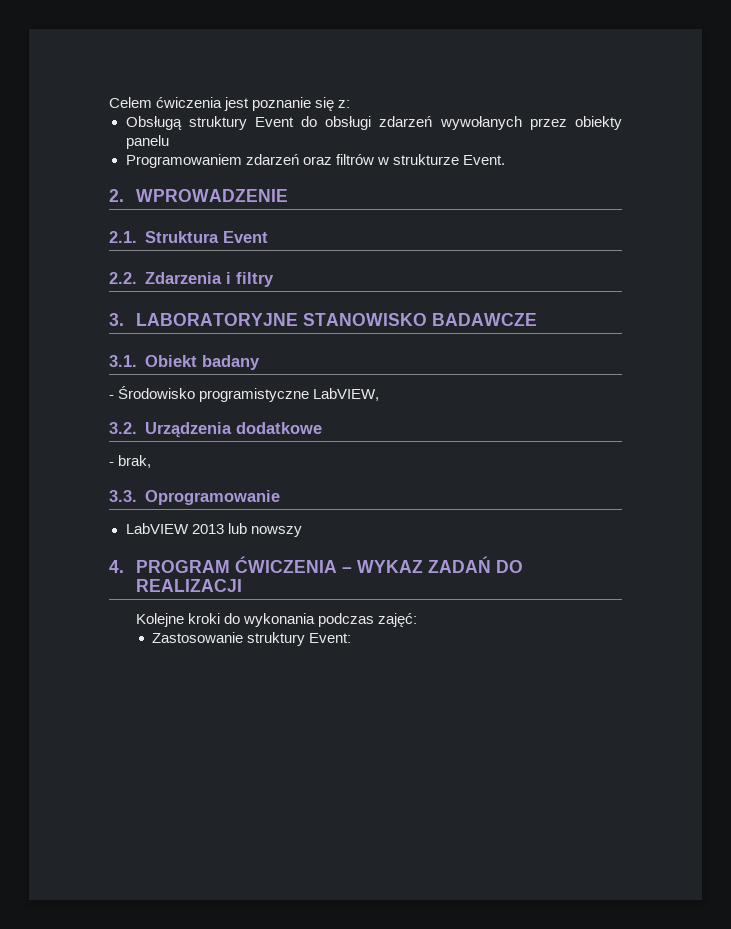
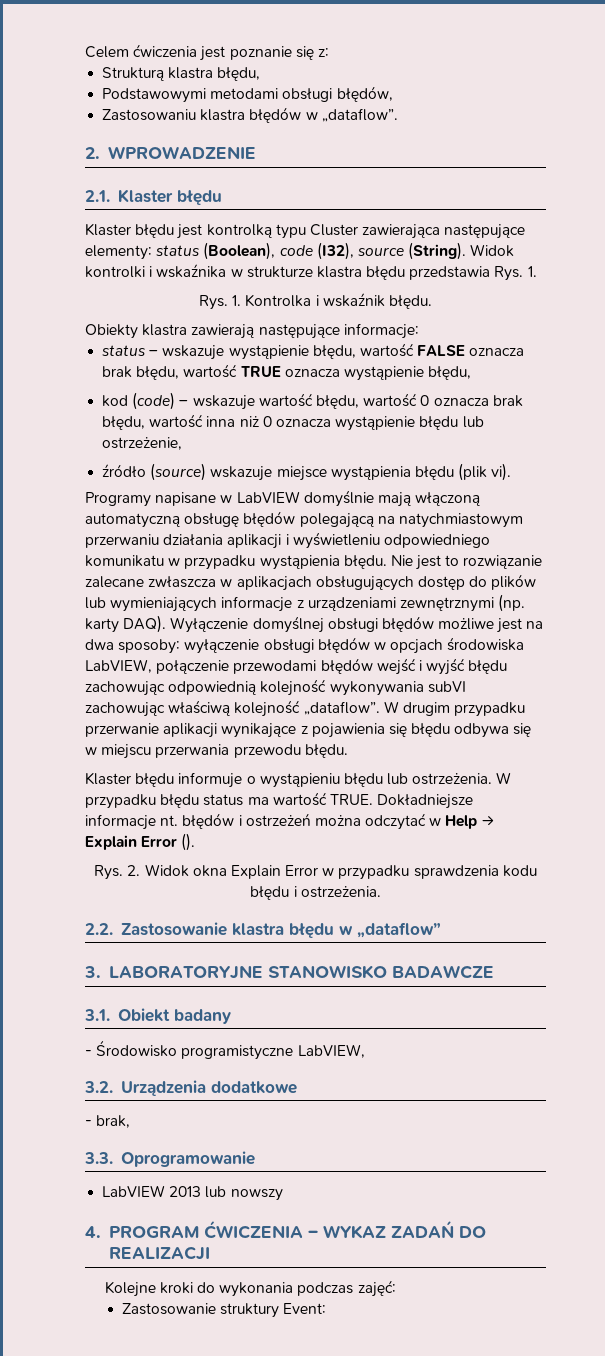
- Obsługą struktury Event do obsługi zdarzeń wywołanych przez obiekty panelu
- Programowaniem zdarzeń oraz filtrów w strukturze Event.
+ Strukturą klastra błędu,
+ Podstawowymi metodami obsługi błędów,
+ Zastosowaniu klastra błędów w „dataflow”.
  2. WPROWADZENIE
- 2.1. Struktura Event
- 2.2. Zdarzenia i filtry
+ 2.1. Klaster błędu
+ Klaster błędu jest kontrolką typu Cluster zawierająca następujące elementy: status (Boolean), code (I32), source (String). Widok kontrolki i wskaźnika w strukturze klastra błędu przedstawia Rys. 1.
+ Rys. 1. Kontrolka i wskaźnik błędu.
+ Obiekty klastra zawierają następujące informacje:
+ status – wskazuje wystąpienie błędu, wartość FALSE oznacza brak błędu, wartość TRUE oznacza wystąpienie błędu,
+ kod (code) – wskazuje wartość błędu, wartość 0 oznacza brak błędu, wartość inna niż 0 oznacza wystąpienie błędu lub ostrzeżenie,
+ źródło (source) wskazuje miejsce wystąpienia błędu (plik vi).
+ Programy napisane w LabVIEW domyślnie mają włączoną automatyczną obsługę błędów polegającą na natychmiastowym przerwaniu działania aplikacji i wyświetleniu odpowiedniego komunikatu w przypadku wystąpienia błędu. Nie jest to rozwiązanie zalecane zwłaszcza w aplikacjach obsługujących dostęp do plików lub wymieniających informacje z urządzeniami zewnętrznymi (np. karty DAQ). Wyłączenie domyślnej obsługi błędów możliwe jest na dwa sposoby: wyłączenie obsługi błędów w opcjach środowiska LabVIEW, połączenie przewodami błędów wejść i wyjść błędu zachowując odpowiednią kolejność wykonywania subVI zachowując właściwą kolejność „dataflow”. W drugim przypadku przerwanie aplikacji wynikające z pojawienia się błędu odbywa się w miejscu przerwania przewodu błędu.
+ Klaster błędu informuje o wystąpieniu błędu lub ostrzeżenia. W przypadku błędu status ma wartość TRUE. Dokładniejsze informacje nt. błędów i ostrzeżeń można odczytać w Help → Explain Error ().
+ Rys. 2. Widok okna Explain Error w przypadku sprawdzenia kodu błędu i ostrzeżenia.
+ 2.2. Zastosowanie klastra błędu w „dataflow”

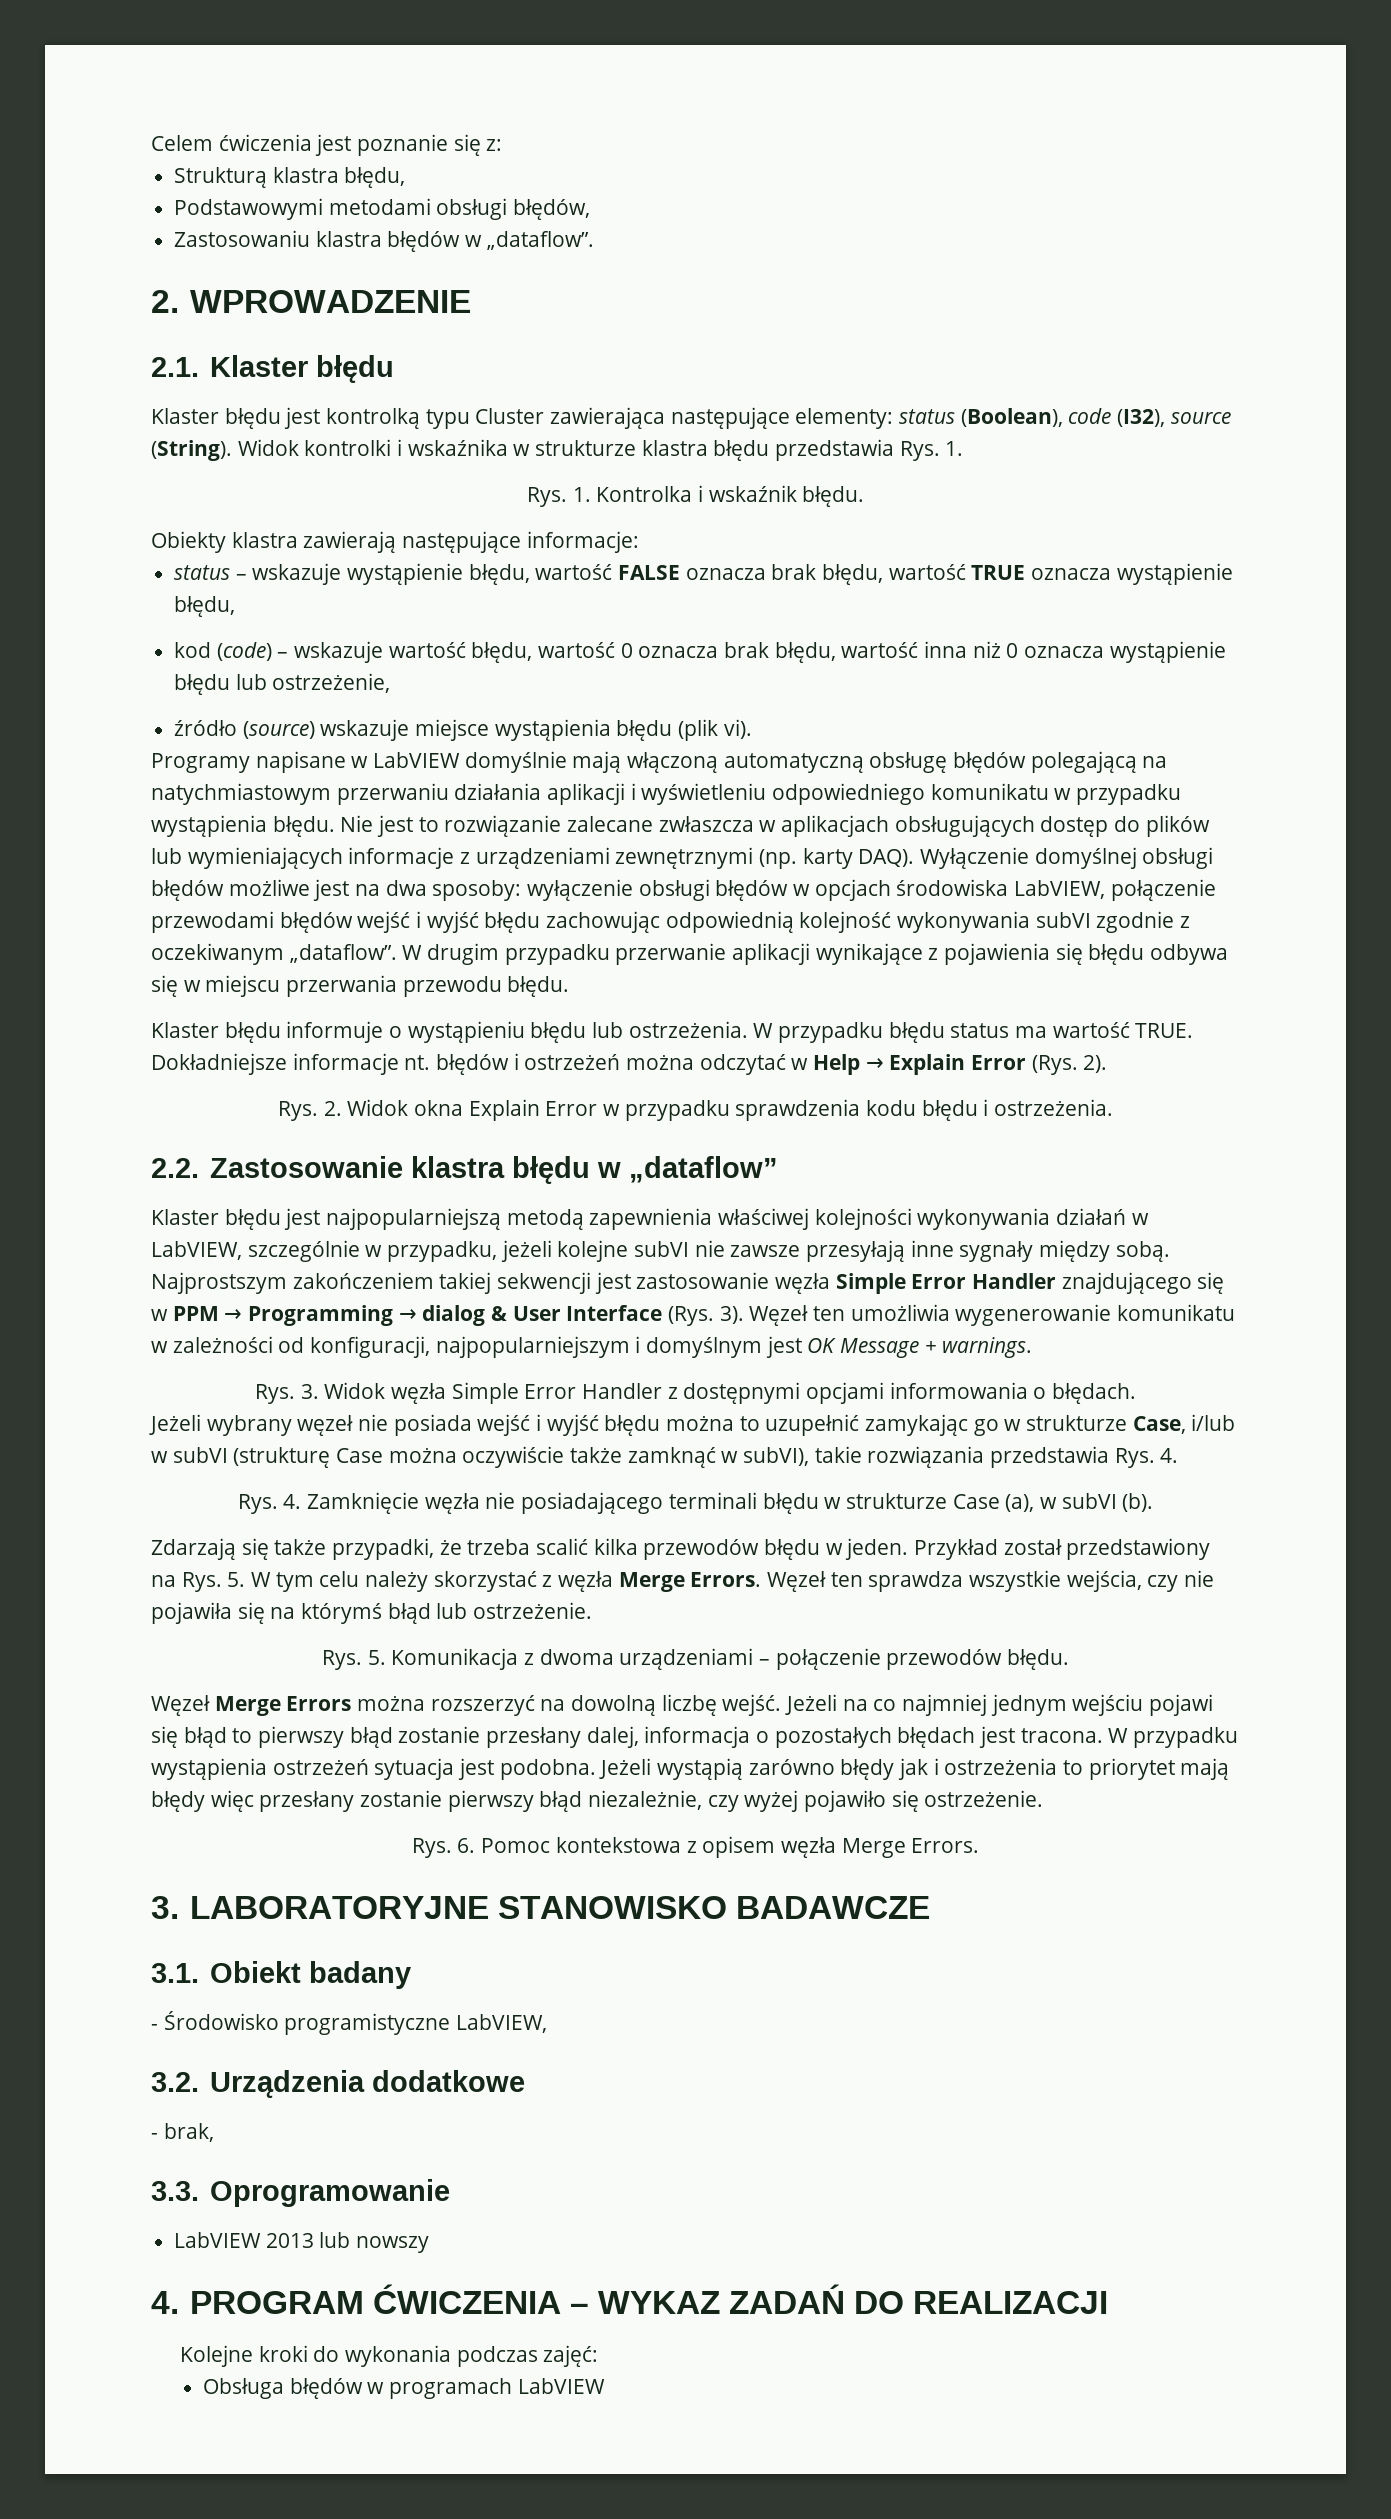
- Wyłączenie domyślnej obsługi błędów możliwe jest na dwa sposoby: wyłączenie obsługi błędów w opcjach środowiska LabVIEW, połączenie przewodami błędów wejść i wyjść błędu zachowując odpowiednią kolejność wykonywania subVI zachowując właściwą kolejność „dataflow”.
+ Wyłączenie domyślnej obsługi błędów możliwe jest na dwa sposoby: wyłączenie obsługi błędów w opcjach środowiska LabVIEW, połączenie przewodami błędów wejść i wyjść błędu zachowując odpowiednią kolejność wykonywania subVI zgodnie z oczekiwanym „dataflow”.
- Dokładniejsze informacje nt. błędów i ostrzeżeń można odczytać w Help → Explain Error ().
+ Dokładniejsze informacje nt. błędów i ostrzeżeń można odczytać w Help → Explain Error (Rys. 2).
+ Klaster błędu jest najpopularniejszą metodą zapewnienia właściwej kolejności wykonywania działań w LabVIEW, szczególnie w przypadku, jeżeli kolejne subVI nie zawsze przesyłają inne sygnały między sobą. Najprostszym zakończeniem takiej sekwencji jest zastosowanie węzła Simple Error Handler znajdującego się w PPM → Programming → dialog & User Interface (Rys. 3). Węzeł ten umożliwia wygenerowanie komunikatu w zależności od konfiguracji, najpopularniejszym i domyślnym jest OK Message + warnings.
+ Rys. 3. Widok węzła Simple Error Handler z dostępnymi opcjami informowania o błędach.
+ Jeżeli wybrany węzeł nie posiada wejść i wyjść błędu można to uzupełnić zamykając go w strukturze Case, i/lub w subVI (strukturę Case można oczywiście także zamknąć w subVI), takie rozwiązania przedstawia Rys. 4.
+ Rys. 4. Zamknięcie węzła nie posiadającego terminali błędu w strukturze Case (a), w subVI (b).
+ Zdarzają się także przypadki, że trzeba scalić kilka przewodów błędu w jeden. Przykład został przedstawiony na Rys. 5. W tym celu należy skorzystać z węzła Merge Errors. Węzeł ten sprawdza wszystkie wejścia, czy nie pojawiła się na którymś błąd lub ostrzeżenie.
+ Rys. 5. Komunikacja z dwoma urządzeniami – połączenie przewodów błędu.
+ Węzeł Merge Errors można rozszerzyć na dowolną liczbę wejść. Jeżeli na co najmniej jednym wejściu pojawi się błąd to pierwszy błąd zostanie przesłany dalej, informacja o pozostałych błędach jest tracona. W przypadku wystąpienia ostrzeżeń sytuacja jest podobna. Jeżeli wystąpią zarówno błędy jak i ostrzeżenia to priorytet mają błędy więc przesłany zostanie pierwszy błąd niezależnie, czy wyżej pojawiło się ostrzeżenie.
+ Rys. 6. Pomoc kontekstowa z opisem węzła Merge Errors.
- Zastosowanie struktury Event:
+ Obsługa błędów w programach LabVIEW

